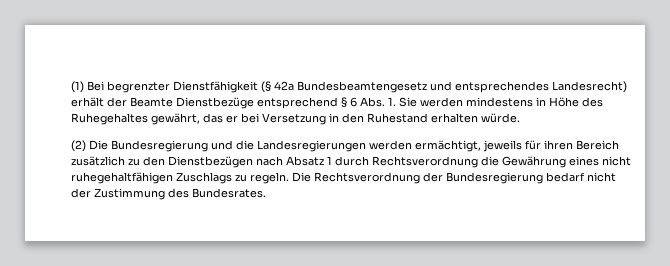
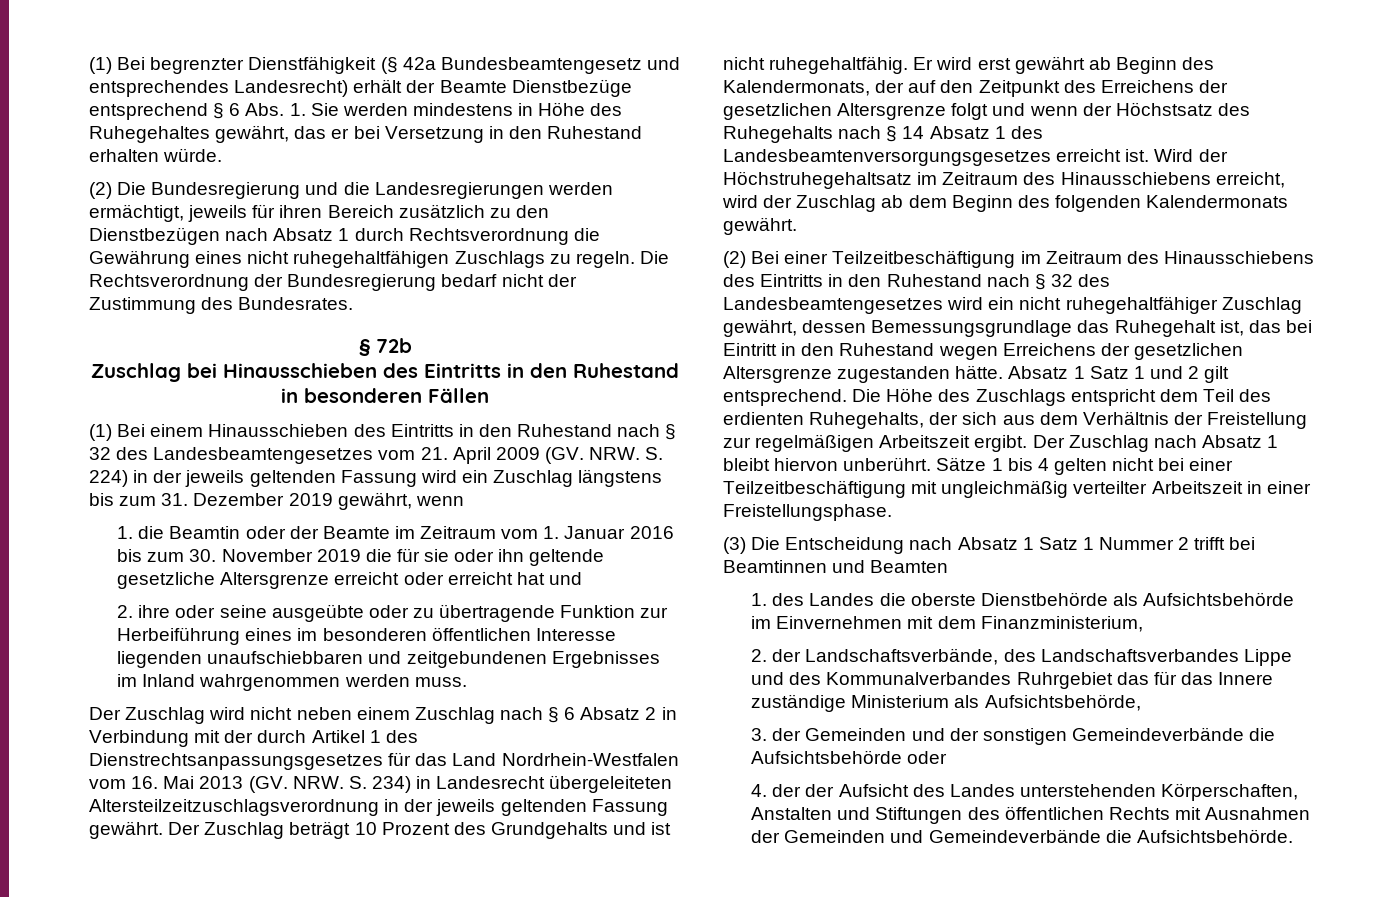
+ § 72b
+ Zuschlag bei Hinausschieben des Eintritts in den Ruhestand in besonderen Fällen
+ (1) Bei einem Hinausschieben des Eintritts in den Ruhestand nach § 32 des Landesbeamtengesetzes vom 21. April 2009 (GV. NRW. S. 224) in der jeweils geltenden Fassung wird ein Zuschlag längstens bis zum 31. Dezember 2019 gewährt, wenn
+ 1. die Beamtin oder der Beamte im Zeitraum vom 1. Januar 2016 bis zum 30. November 2019 die für sie oder ihn geltende gesetzliche Altersgrenze erreicht oder erreicht hat und
+ 2. ihre oder seine ausgeübte oder zu übertragende Funktion zur Herbeiführung eines im besonderen öffentlichen Interesse liegenden unaufschiebbaren und zeitgebundenen Ergebnisses im Inland wahrgenommen werden muss.
+ Der Zuschlag wird nicht neben einem Zuschlag nach § 6 Absatz 2 in Verbindung mit der durch Artikel 1 des Dienstrechtsanpassungsgesetzes für das Land Nordrhein-Westfalen vom 16. Mai 2013 (GV. NRW. S. 234) in Landesrecht übergeleiteten Altersteilzeitzuschlagsverordnung in der jeweils geltenden Fassung gewährt. Der Zuschlag beträgt 10 Prozent des Grundgehalts und ist nicht ruhegehaltfähig. Er wird erst gewährt ab Beginn des Kalendermonats, der auf den Zeitpunkt des Erreichens der gesetzlichen Altersgrenze folgt und wenn der Höchstsatz des Ruhegehalts nach § 14 Absatz 1 des Landesbeamtenversorgungsgesetzes erreicht ist. Wird der Höchstruhegehaltsatz im Zeitraum des Hinausschiebens erreicht, wird der Zuschlag ab dem Beginn des folgenden Kalendermonats gewährt.
+ (2) Bei einer Teilzeitbeschäftigung im Zeitraum des Hinausschiebens des Eintritts in den Ruhestand nach § 32 des Landesbeamtengesetzes wird ein nicht ruhegehaltfähiger Zuschlag gewährt, dessen Bemessungsgrundlage das Ruhegehalt ist, das bei Eintritt in den Ruhestand wegen Erreichens der gesetzlichen Altersgrenze zugestanden hätte. Absatz 1 Satz 1 und 2 gilt entsprechend. Die Höhe des Zuschlags entspricht dem Teil des erdienten Ruhegehalts, der sich aus dem Verhältnis der Freistellung zur regelmäßigen Arbeitszeit ergibt. Der Zuschlag nach Absatz 1 bleibt hiervon unberührt. Sätze 1 bis 4 gelten nicht bei einer Teilzeitbeschäftigung mit ungleichmäßig verteilter Arbeitszeit in einer Freistellungsphase.
+ (3) Die Entscheidung nach Absatz 1 Satz 1 Nummer 2 trifft bei Beamtinnen und Beamten
+ 1. des Landes die oberste Dienstbehörde als Aufsichtsbehörde im Einvernehmen mit dem Finanzministerium,
+ 2. der Landschaftsverbände, des Landschaftsverbandes Lippe und des Kommunalverbandes Ruhrgebiet das für das Innere zuständige Ministerium als Aufsichtsbehörde,
+ 3. der Gemeinden und der sonstigen Gemeindeverbände die Aufsichtsbehörde oder
+ 4. der der Aufsicht des Landes unterstehenden Körperschaften, Anstalten und Stiftungen des öffentlichen Rechts mit Ausnahmen der Gemeinden und Gemeindeverbände die Aufsichtsbehörde.

